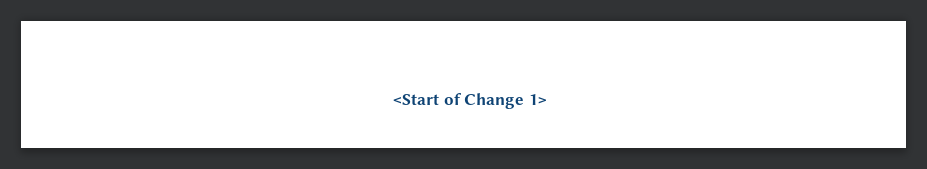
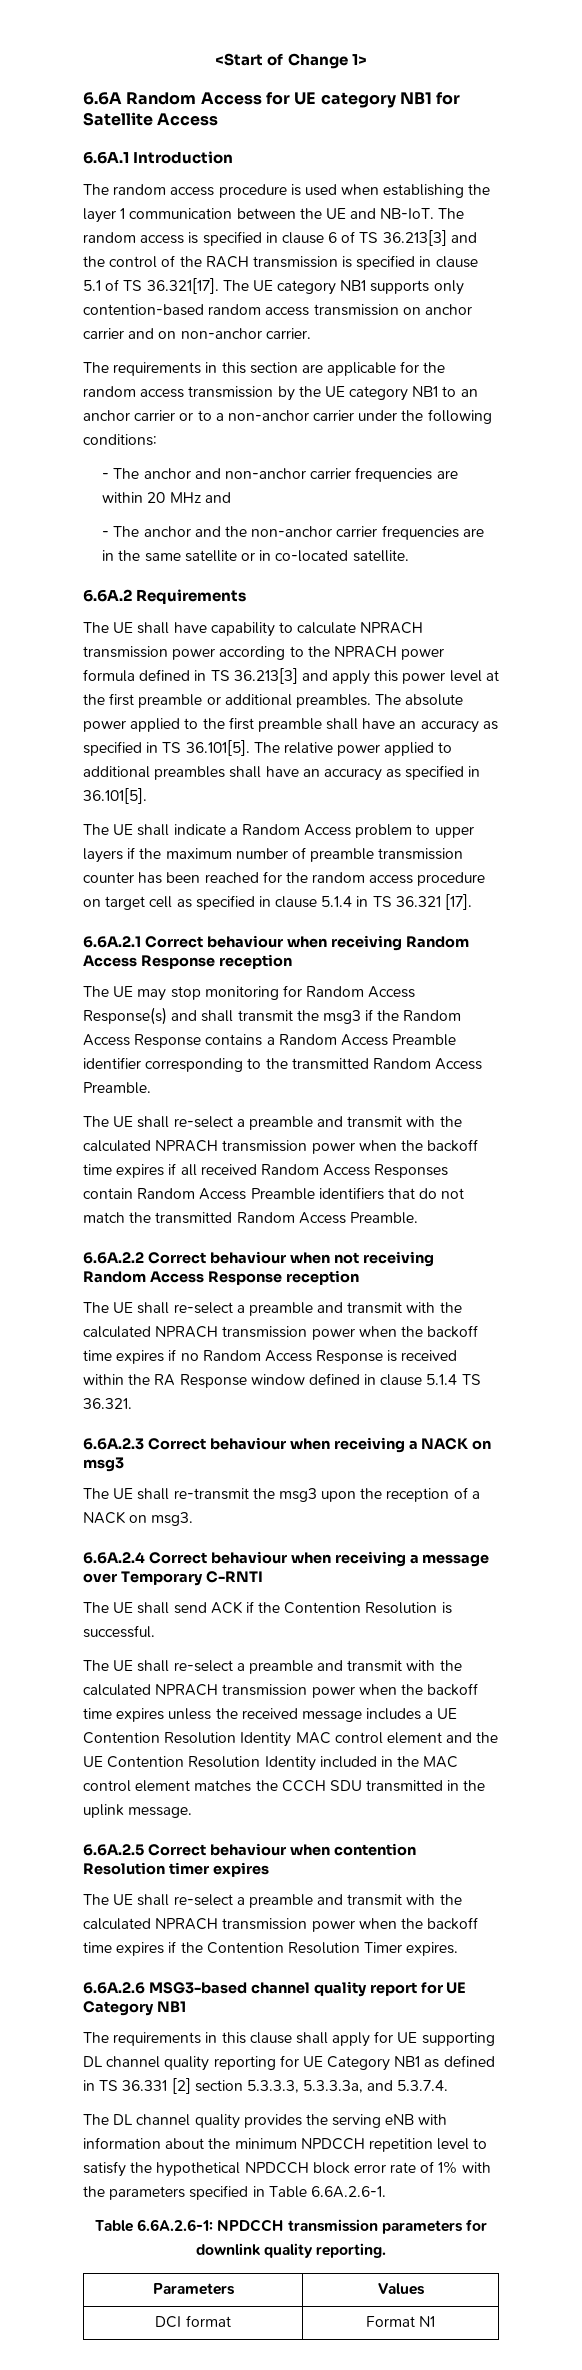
+ 6.6A Random Access for UE category NB1 for Satellite Access
+ 6.6A.1 Introduction
+ The random access procedure is used when establishing the layer 1 communication between the UE and NB-IoT. The random access is specified in clause 6 of TS 36.213[3] and the control of the RACH transmission is specified in clause 5.1 of TS 36.321[17]. The UE category NB1 supports only contention-based random access transmission on anchor carrier and on non-anchor carrier.
+ The requirements in this section are applicable for the random access transmission by the UE category NB1 to an anchor carrier or to a non-anchor carrier under the following conditions:
+ - The anchor and non-anchor carrier frequencies are within 20 MHz and
+ - The anchor and the non-anchor carrier frequencies are in the same satellite or in co-located satellite.
+ 6.6A.2 Requirements
+ The UE shall have capability to calculate NPRACH transmission power according to the NPRACH power formula defined in TS 36.213[3] and apply this power level at the first preamble or additional preambles. The absolute power applied to the first preamble shall have an accuracy as specified in TS 36.101[5]. The relative power applied to additional preambles shall have an accuracy as specified in 36.101[5].
+ The UE shall indicate a Random Access problem to upper layers if the maximum number of preamble transmission counter has been reached for the random access procedure on target cell as specified in clause 5.1.4 in TS 36.321 [17].
+ 6.6A.2.1 Correct behaviour when receiving Random Access Response reception
+ The UE may stop monitoring for Random Access Response(s) and shall transmit the msg3 if the Random Access Response contains a Random Access Preamble identifier corresponding to the transmitted Random Access Preamble.
+ The UE shall re-select a preamble and transmit with the calculated NPRACH transmission power when the backoff time expires if all received Random Access Responses contain Random Access Preamble identifiers that do not match the transmitted Random Access Preamble.
+ 6.6A.2.2 Correct behaviour when not receiving Random Access Response reception
+ The UE shall re-select a preamble and transmit with the calculated NPRACH transmission power when the backoff time expires if no Random Access Response is received within the RA Response window defined in clause 5.1.4 TS 36.321.
+ 6.6A.2.3 Correct behaviour when receiving a NACK on msg3
+ The UE shall re-transmit the msg3 upon the reception of a NACK on msg3.
+ 6.6A.2.4 Correct behaviour when receiving a message over Temporary C-RNTI
+ The UE shall send ACK if the Contention Resolution is successful.
+ The UE shall re-select a preamble and transmit with the calculated NPRACH transmission power when the backoff time expires unless the received message includes a UE Contention Resolution Identity MAC control element and the UE Contention Resolution Identity included in the MAC control element matches the CCCH SDU transmitted in the uplink message.
+ 6.6A.2.5 Correct behaviour when contention Resolution timer expires
+ The UE shall re-select a preamble and transmit with the calculated NPRACH transmission power when the backoff time expires if the Contention Resolution Timer expires.
+ 6.6A.2.6 MSG3-based channel quality report for UE Category NB1
+ The requirements in this clause shall apply for UE supporting DL channel quality reporting for UE Category NB1 as defined in TS 36.331 [2] section 5.3.3.3, 5.3.3.3a, and 5.3.7.4.
+ The DL channel quality provides the serving eNB with information about the minimum NPDCCH repetition level to satisfy the hypothetical NPDCCH block error rate of 1% with the parameters specified in Table 6.6A.2.6-1.
+ Table 6.6A.2.6-1: NPDCCH transmission parameters for downlink quality reporting.
+ Parameters | Values
+ DCI format | Format N1

